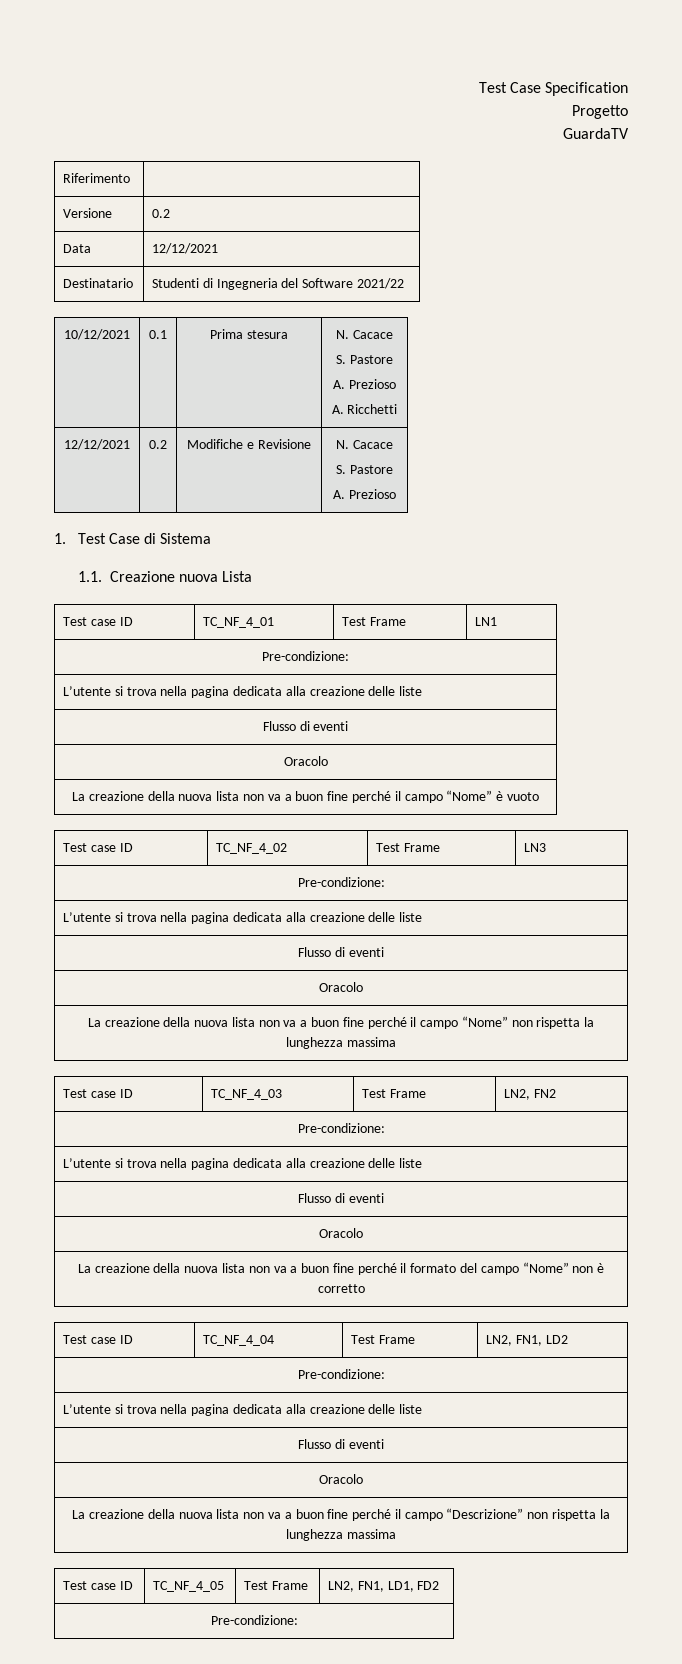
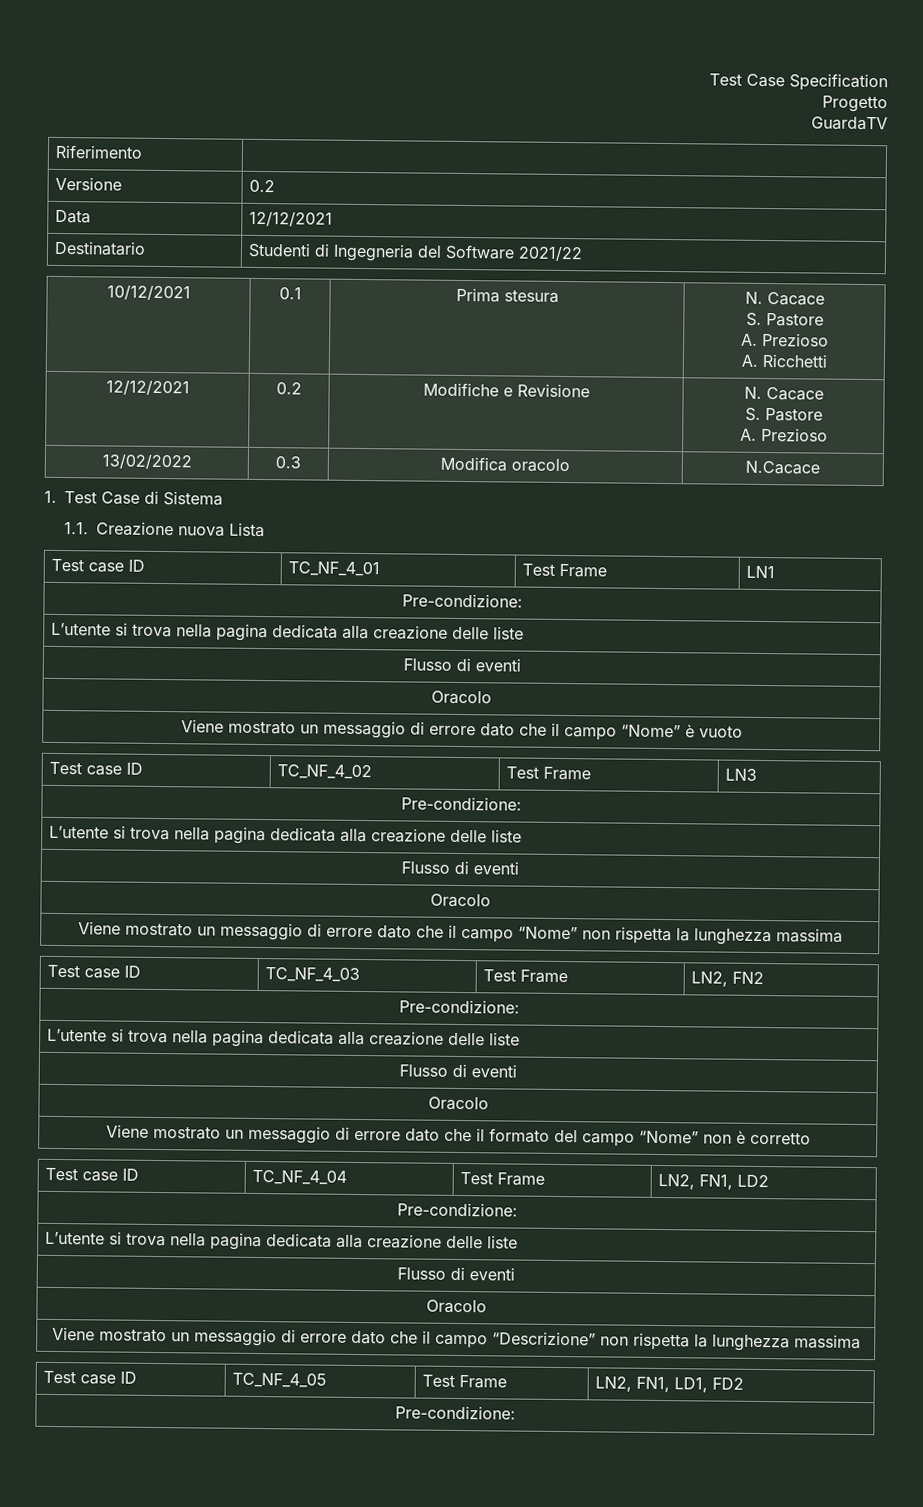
+ 13/02/2022 | 0.3 | Modifica oracolo | N.Cacace
- La creazione della nuova lista non va a buon fine perché il campo “Nome” è vuoto
+ Viene mostrato un messaggio di errore dato che il campo “Nome” è vuoto
- La creazione della nuova lista non va a buon fine perché il campo “Nome” non rispetta la lunghezza massima
+ Viene mostrato un messaggio di errore dato che il campo “Nome” non rispetta la lunghezza massima
- La creazione della nuova lista non va a buon fine perché il formato del campo “Nome” non è corretto
+ Viene mostrato un messaggio di errore dato che il formato del campo “Nome” non è corretto
- La creazione della nuova lista non va a buon fine perché il campo “Descrizione” non rispetta la lunghezza massima
+ Viene mostrato un messaggio di errore dato che il campo “Descrizione” non rispetta la lunghezza massima

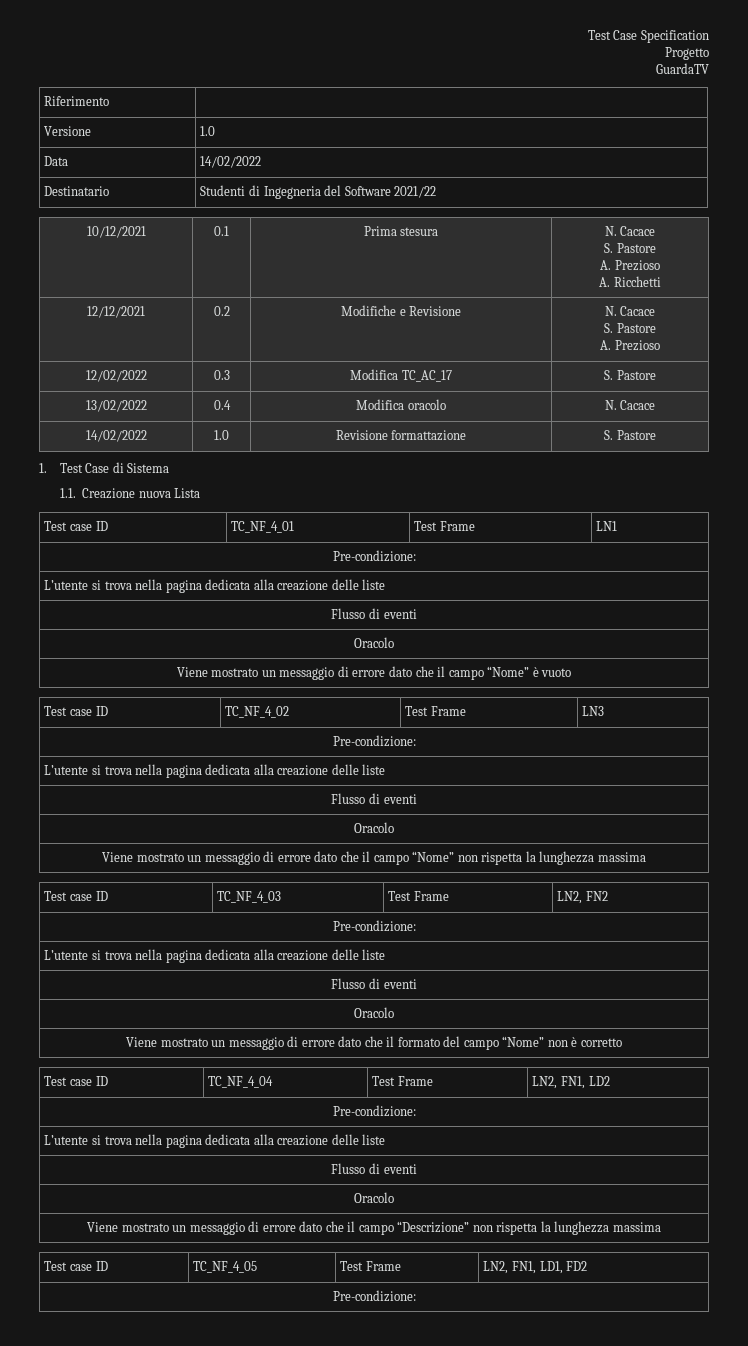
- Versione | 0.2
+ Versione | 1.0
- Data | 12/12/2021
+ Data | 14/02/2022
- 13/02/2022 | 0.3 | Modifica oracolo | N.Cacace
+ 12/02/2022 | 0.3 | Modifica TC_AC_17 | S. Pastore
+ 13/02/2022 | 0.4 | Modifica oracolo | N. Cacace
+ 14/02/2022 | 1.0 | Revisione formattazione | S. Pastore

